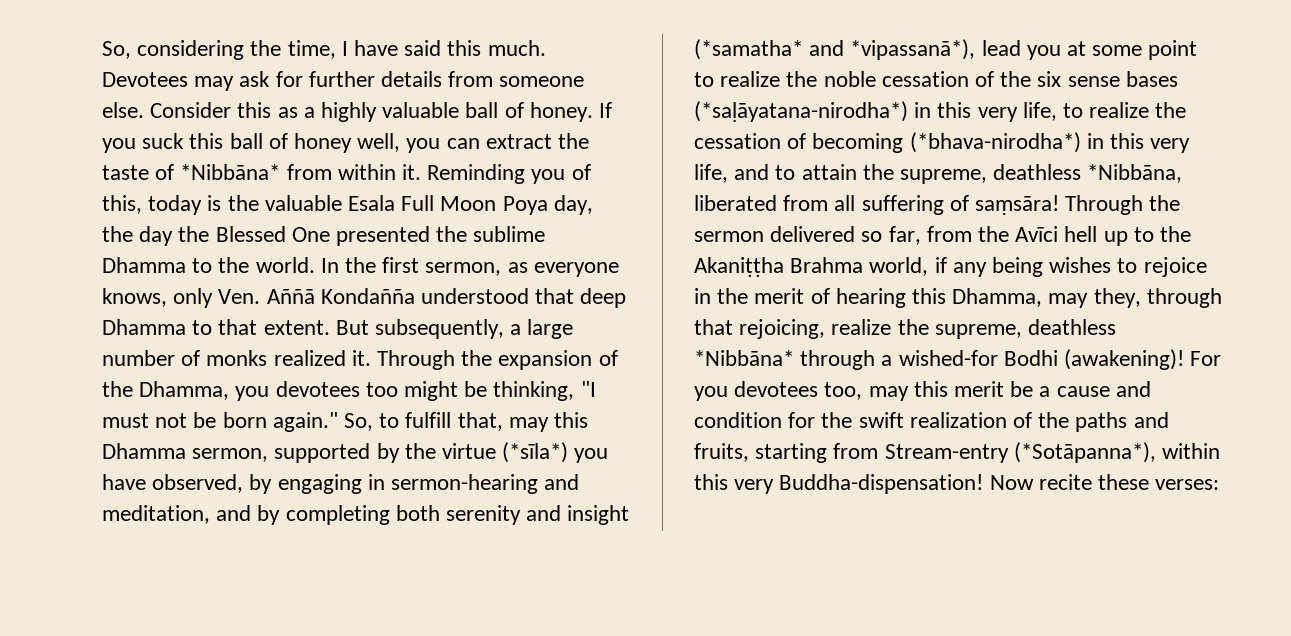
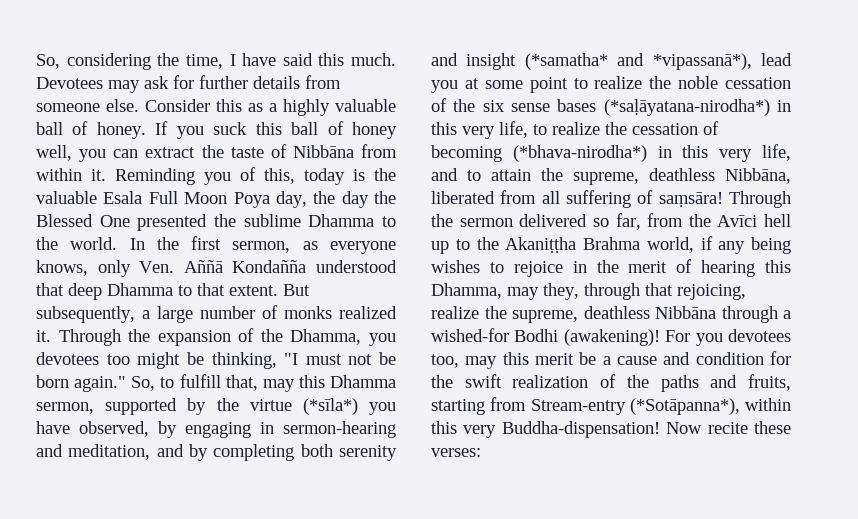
- If you suck this ball of honey well, you can extract the taste of *Nibbāna* from within it.
+ If you suck this ball of honey well, you can extract the taste of Nibbāna from within it.
- So, to fulfill that, may this Dhamma sermon, supported by the virtue (*sīla*) you have observed, by engaging in sermon-hearing and meditation, and by completing both serenity and insight (*samatha* and *vipassanā*), lead you at some point to realize the noble cessation of the six sense bases (*saḷāyatana-nirodha*) in this very life, to realize the cessation of becoming (*bhava-nirodha*) in this very life, and to attain the supreme, deathless *Nibbāna, liberated from all suffering of saṃsāra!
+ So, to fulfill that, may this Dhamma sermon, supported by the virtue (*sīla*) you have observed, by engaging in sermon-hearing and meditation, and by completing both serenity and insight (*samatha* and *vipassanā*), lead you at some point to realize the noble cessation of the six sense bases (*saḷāyatana-nirodha*) in this very life, to realize the cessation of becoming (*bhava-nirodha*) in this very life, and to attain the supreme, deathless Nibbāna, liberated from all suffering of saṃsāra!
- Through the sermon delivered so far, from the Avīci hell up to the Akaniṭṭha Brahma world, if any being wishes to rejoice in the merit of hearing this Dhamma, may they, through that rejoicing, realize the supreme, deathless *Nibbāna* through a wished-for Bodhi (awakening)!
+ Through the sermon delivered so far, from the Avīci hell up to the Akaniṭṭha Brahma world, if any being wishes to rejoice in the merit of hearing this Dhamma, may they, through that rejoicing, realize the supreme, deathless Nibbāna through a wished-for Bodhi (awakening)!

